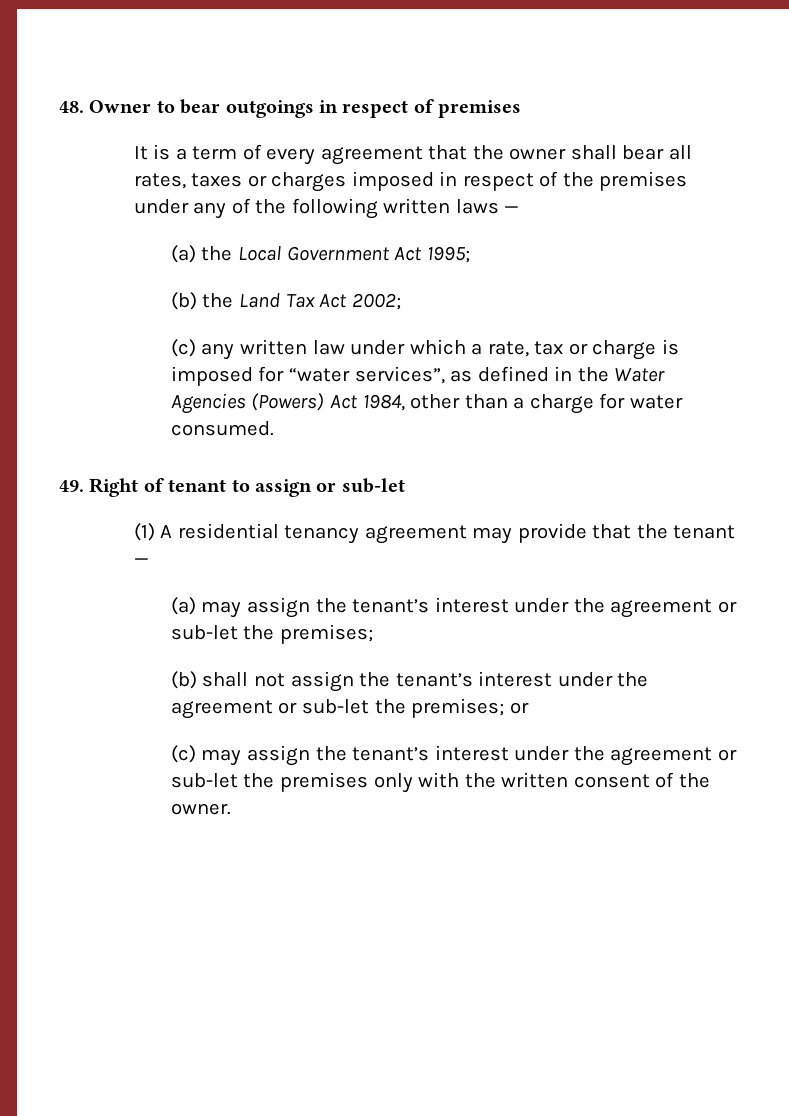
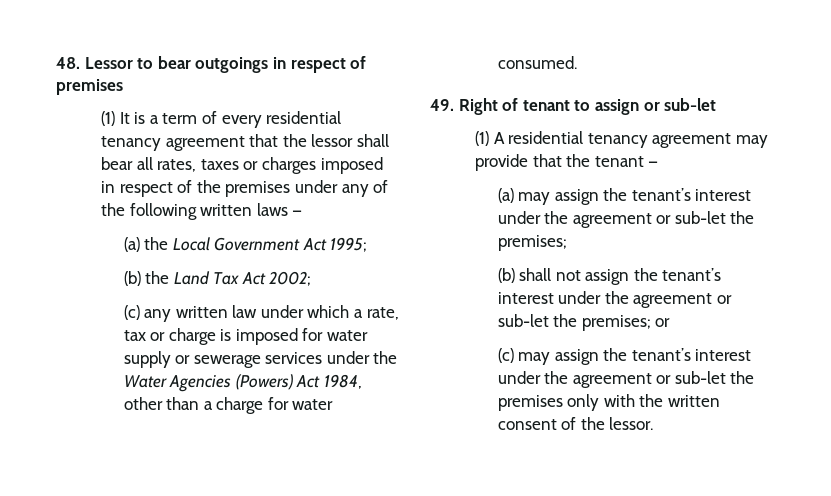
- 48. Owner to bear outgoings in respect of premises
+ 48. Lessor to bear outgoings in respect of premises
- It is a term of every agreement that the owner shall bear all rates, taxes or charges imposed in respect of the premises under any of the following written laws —
+ (1) It is a term of every residential tenancy agreement that the lessor shall bear all rates, taxes or charges imposed in respect of the premises under any of the following written laws —
- (c) any written law under which a rate, tax or charge is imposed for “water services”, as defined in the Water Agencies (Powers) Act 1984, other than a charge for water consumed.
+ (c) any written law under which a rate, tax or charge is imposed for water supply or sewerage services under the Water Agencies (Powers) Act 1984, other than a charge for water consumed.
- (c) may assign the tenant’s interest under the agreement or sub-let the premises only with the written consent of the owner.
+ (c) may assign the tenant’s interest under the agreement or sub-let the premises only with the written consent of the lessor.

